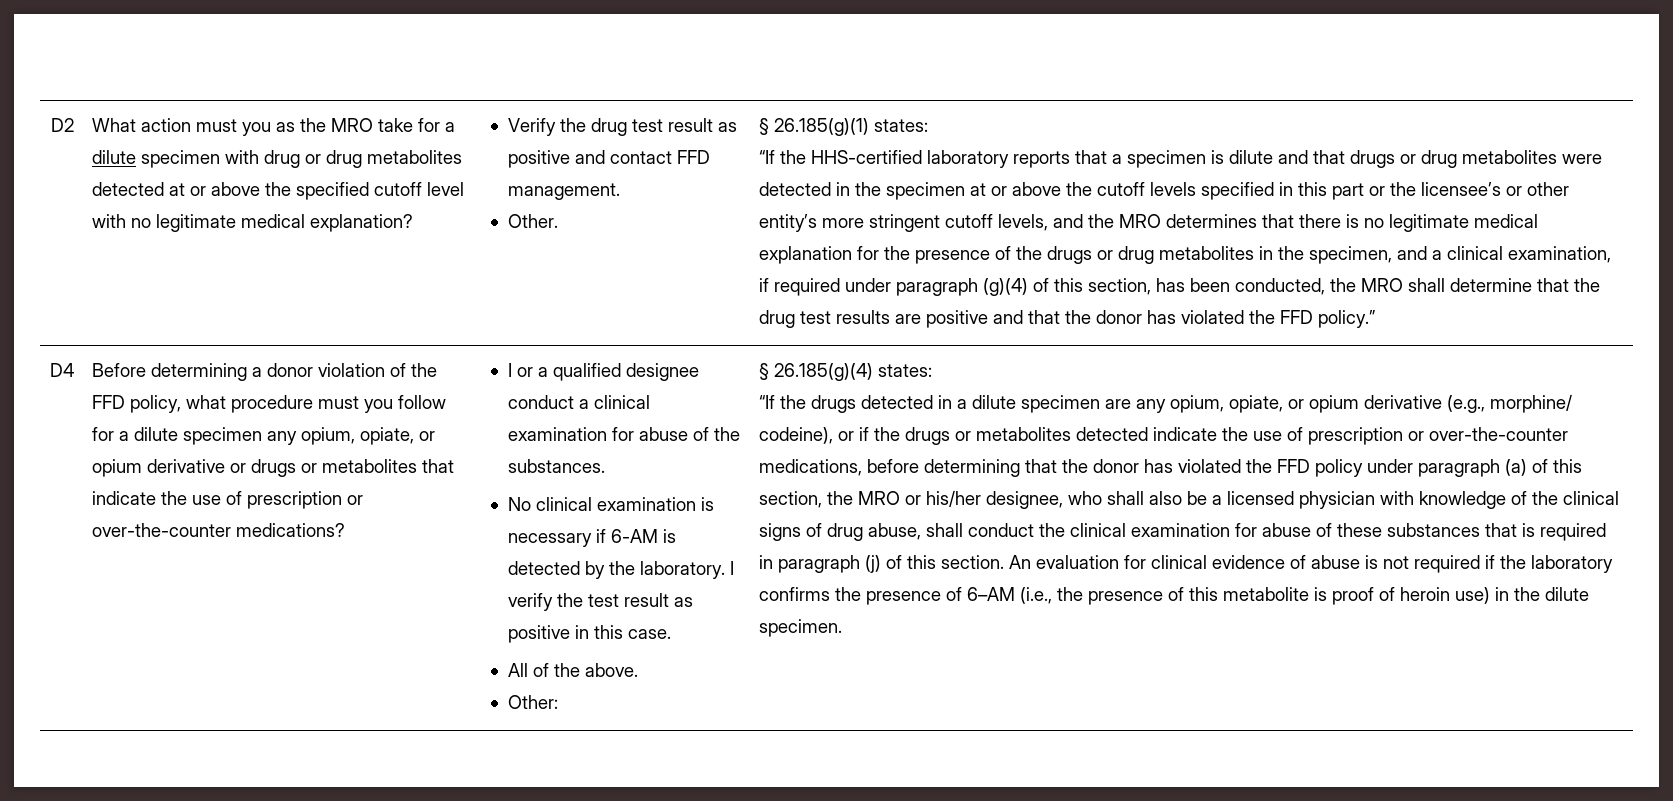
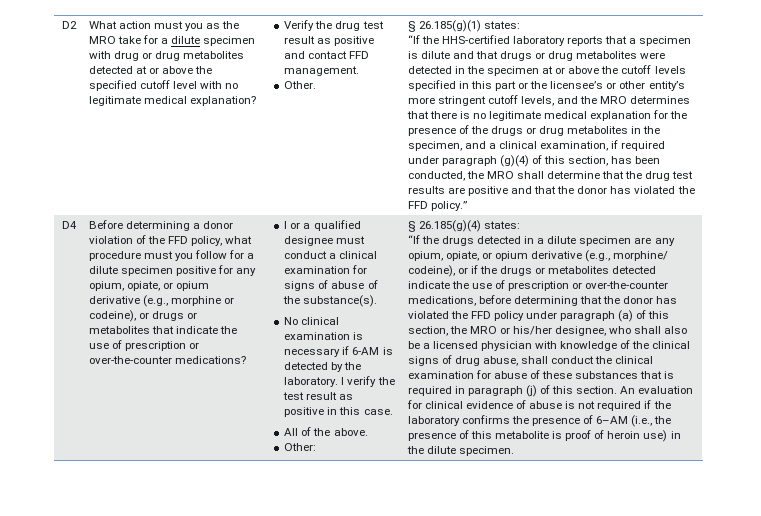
- Before determining a donor violation of the FFD policy, what procedure must you follow for a dilute specimen any opium, opiate, or opium derivative or drugs or metabolites that indicate the use of prescription or over-the-counter medications?
+ Before determining a donor violation of the FFD policy, what procedure must you follow for a dilute specimen positive for any opium, opiate, or opium derivative (e.g., morphine or codeine), or drugs or metabolites that indicate the use of prescription or over-the-counter medications?
- I or a qualified designee conduct a clinical examination for abuse of the substances.
+ I or a qualified designee must conduct a clinical examination for signs of abuse of the substance(s).

